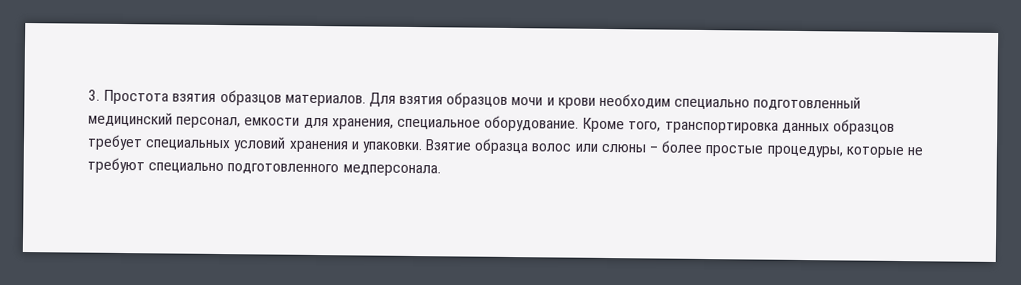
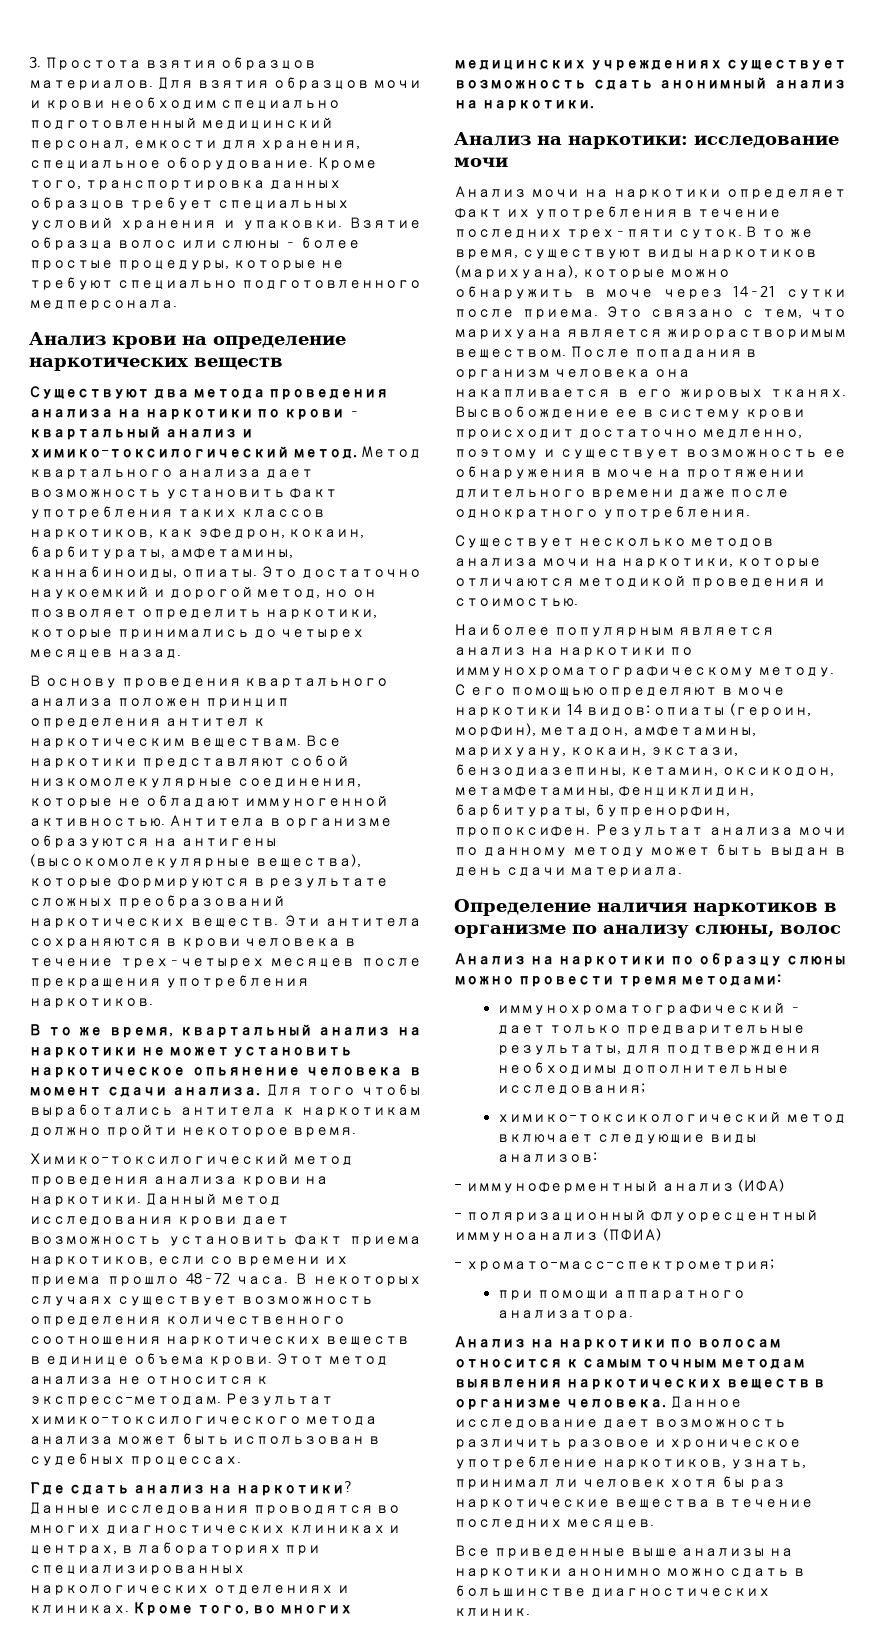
+ Анализ крови на определение наркотических веществ
+ Существуют два метода проведения анализа на наркотики по крови – квартальный анализ и химико-токсилогический метод. Метод квартального анализа дает возможность установить факт употребления таких классов наркотиков, как эфедрон, кокаин, барбитураты, амфетамины, каннабиноиды, опиаты. Это достаточно наукоемкий и дорогой метод, но он позволяет определить наркотики, которые принимались до четырех месяцев назад.
+ В основу проведения квартального анализа положен принцип определения антител к наркотическим веществам. Все наркотики представляют собой низкомолекулярные соединения, которые не обладают иммуногенной активностью. Антитела в организме образуются на антигены (высокомолекулярные вещества), которые формируются в результате сложных преобразований наркотических веществ. Эти антитела сохраняются в крови человека в течение трех–четырех месяцев после прекращения употребления наркотиков.
+ В то же время, квартальный анализ на наркотики не может установить наркотическое опьянение человека в момент сдачи анализа. Для того чтобы выработались антитела к наркотикам должно пройти некоторое время.
+ Химико-токсилогический метод проведения анализа крови на наркотики. Данный метод исследования крови дает возможность установить факт приема наркотиков, если со времени их приема прошло 48–72 часа. В некоторых случаях существует возможность определения количественного соотношения наркотических веществ в единице объема крови. Этот метод анализа не относится к экспресс-методам. Результат химико-токсилогического метода анализа может быть использован в судебных процессах.
+ Где сдать анализ на наркотики? Данные исследования проводятся во многих диагностических клиниках и центрах, в лабораториях при специализированных наркологических отделениях и клиниках. Кроме того, во многих медицинских учреждениях существует возможность сдать анонимный анализ на наркотики.
+ Анализ на наркотики: исследование мочи
+ Анализ мочи на наркотики определяет факт их употребления в течение последних трех–пяти суток. В то же время, существуют виды наркотиков (марихуана), которые можно обнаружить в моче через 14–21 сутки после приема. Это связано с тем, что марихуана является жирорастворимым веществом. После попадания в организм человека она накапливается в его жировых тканях. Высвобождение ее в систему крови происходит достаточно медленно, поэтому и существует возможность ее обнаружения в моче на протяжении длительного времени даже после однократного употребления.
+ Существует несколько методов анализа мочи на наркотики, которые отличаются методикой проведения и стоимостью.
+ Наиболее популярным является анализ на наркотики по иммунохроматографическому методу. С его помощью определяют в моче наркотики 14 видов: опиаты (героин, морфин), метадон, амфетамины, марихуану, кокаин, экстази, бензодиазепины, кетамин, оксикодон, метамфетамины, фенциклидин, барбитураты, бупренорфин, пропоксифен. Результат анализа мочи по данному методу может быть выдан в день сдачи материала.
+ Определение наличия наркотиков в организме по анализу слюны, волос
+ Анализ на наркотики по образцу слюны можно провести тремя методами:
+ иммунохроматографический – дает только предварительные результаты, для подтверждения необходимы дополнительные исследования;
+ химико-токсикологический метод включает следующие виды анализов:
+ - иммуноферментный анализ (ИФА)
+ - поляризационный флуоресцентный иммуноанализ (ПФИА)
+ - хромато-масс-спектрометрия;
+ при помощи аппаратного анализатора.
+ Анализ на наркотики по волосам относится к самым точным методам выявления наркотических веществ в организме человека. Данное исследование дает возможность различить разовое и хроническое употребление наркотиков, узнать, принимал ли человек хотя бы раз наркотические вещества в течение последних месяцев.
+ Все приведенные выше анализы на наркотики анонимно можно сдать в большинстве диагностических клиник.

